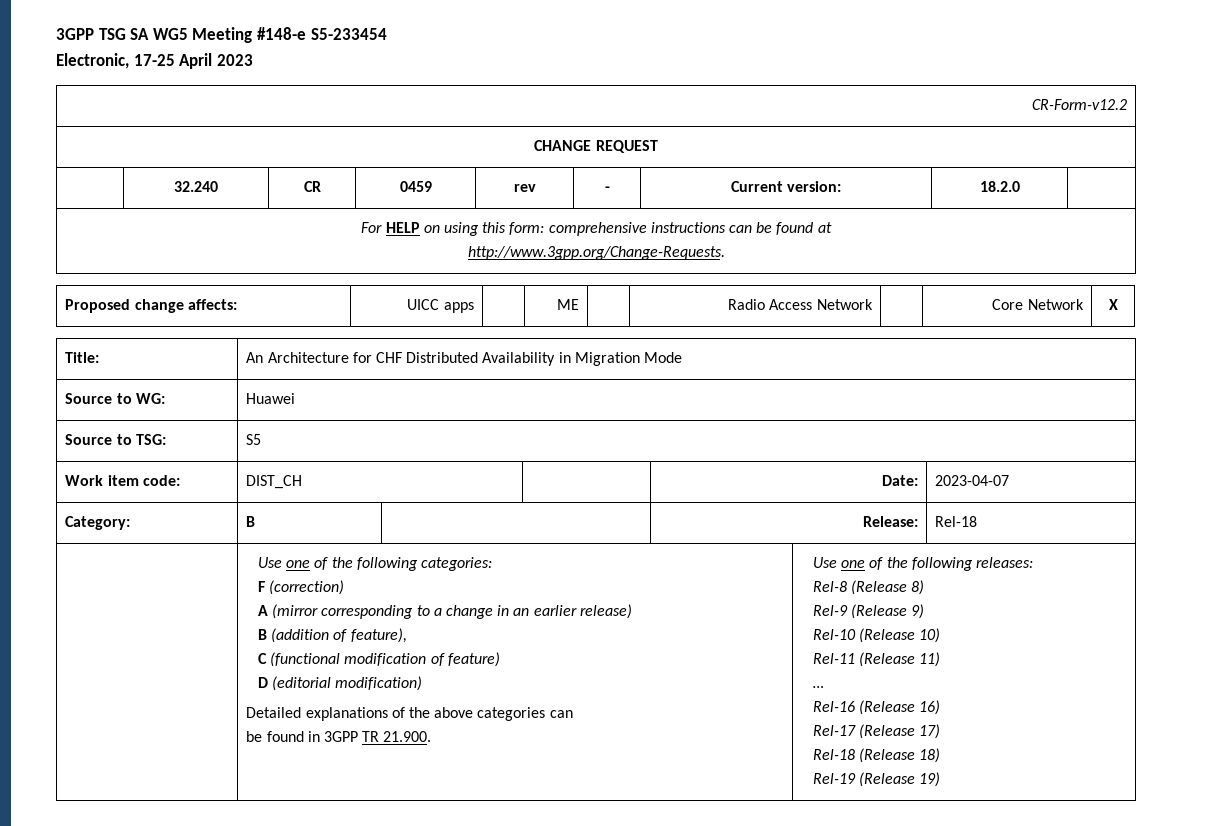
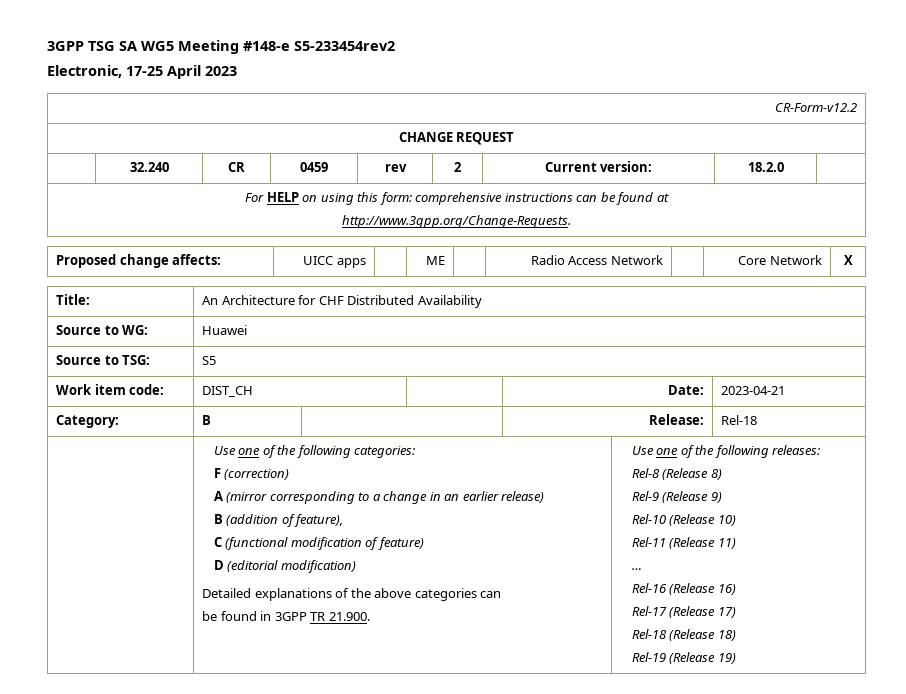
- 3GPP TSG SA WG5 Meeting #148-e S5-233454
+ 3GPP TSG SA WG5 Meeting #148-e S5-233454rev2
- | 32.240 | CR | 0459 | rev | - | Current version: | 18.2.0 |
+ | 32.240 | CR | 0459 | rev | 2 | Current version: | 18.2.0 |
- Title: | An Architecture for CHF Distributed Availability in Migration Mode
+ Title: | An Architecture for CHF Distributed Availability
- Work item code: | DIST_CH | | Date: | 2023-04-07
+ Work item code: | DIST_CH | | Date: | 2023-04-21

